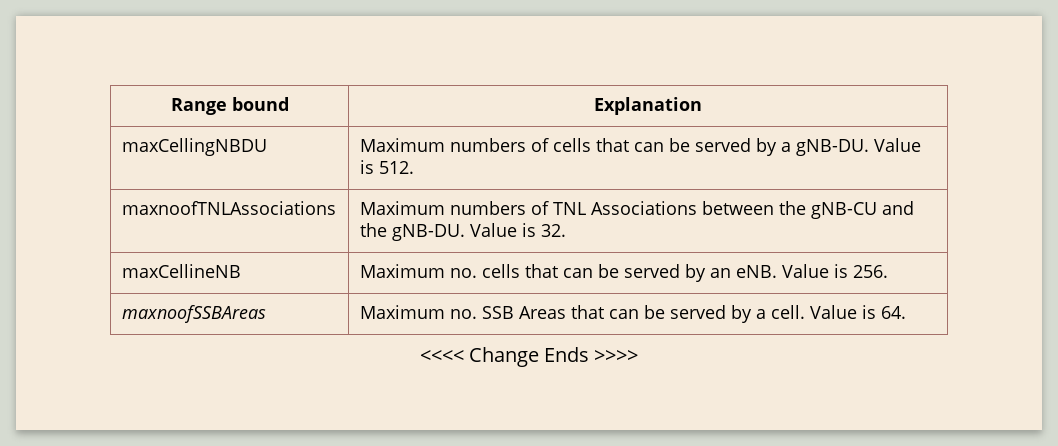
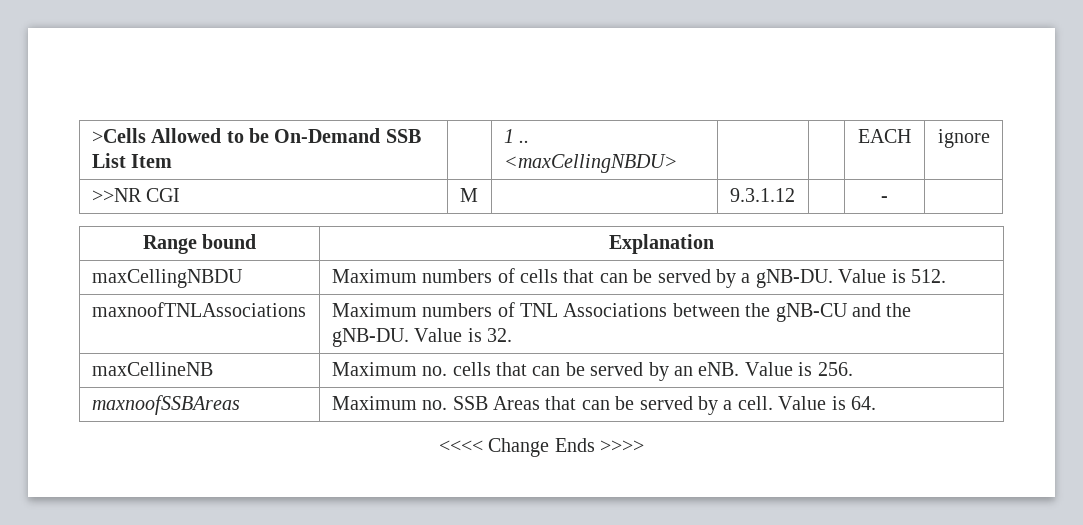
+ >Cells Allowed to be On-Demand SSB List Item | | 1 .. <maxCellingNBDU> | | | EACH | ignore
+ >>NR CGI | M | | 9.3.1.12 | | - |

